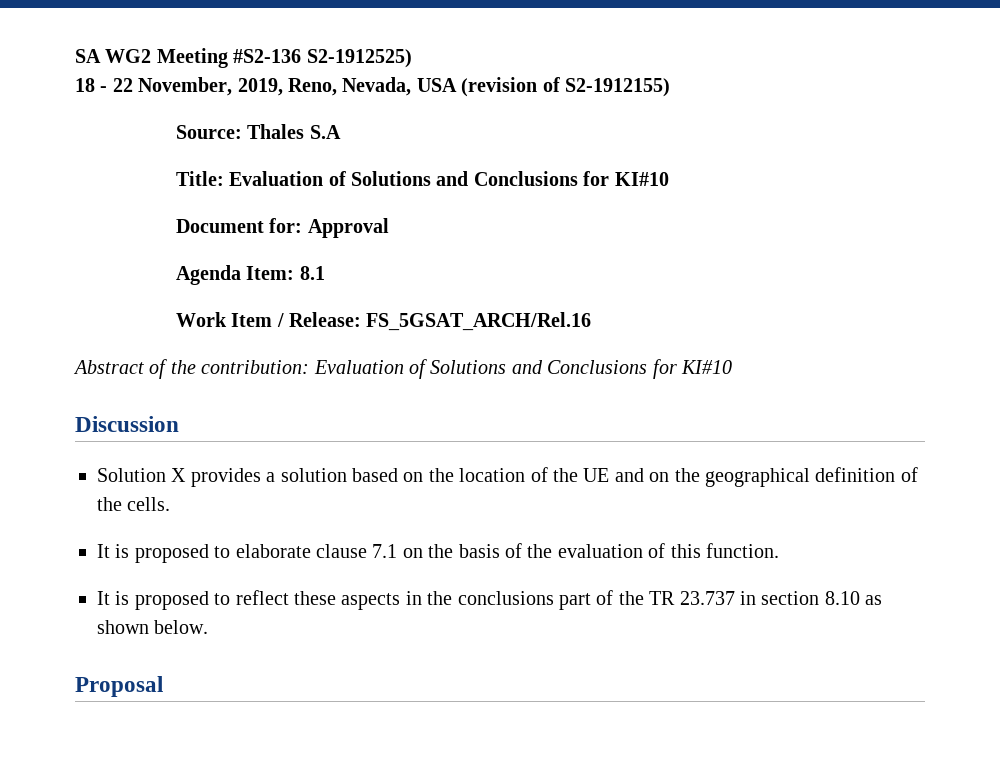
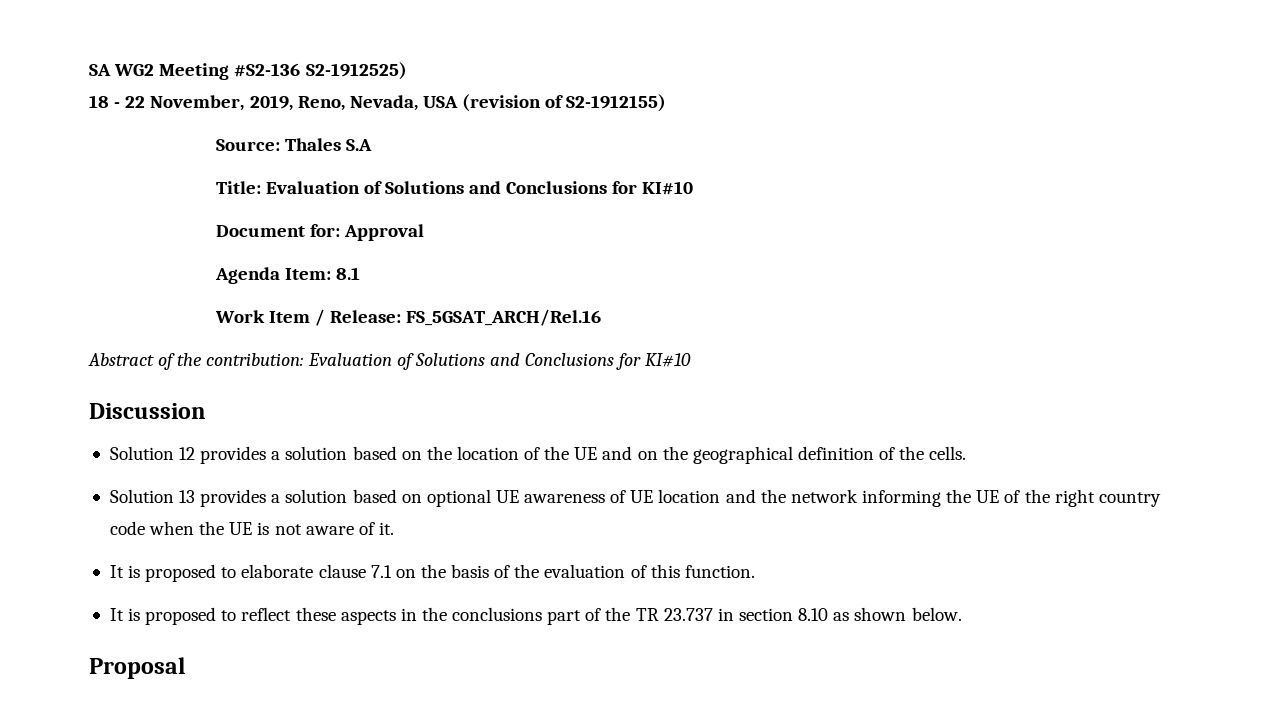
- Solution X provides a solution based on the location of the UE and on the geographical definition of the cells.
+ Solution 12 provides a solution based on the location of the UE and on the geographical definition of the cells.
+ Solution 13 provides a solution based on optional UE awareness of UE location and the network informing the UE of the right country code when the UE is not aware of it.

